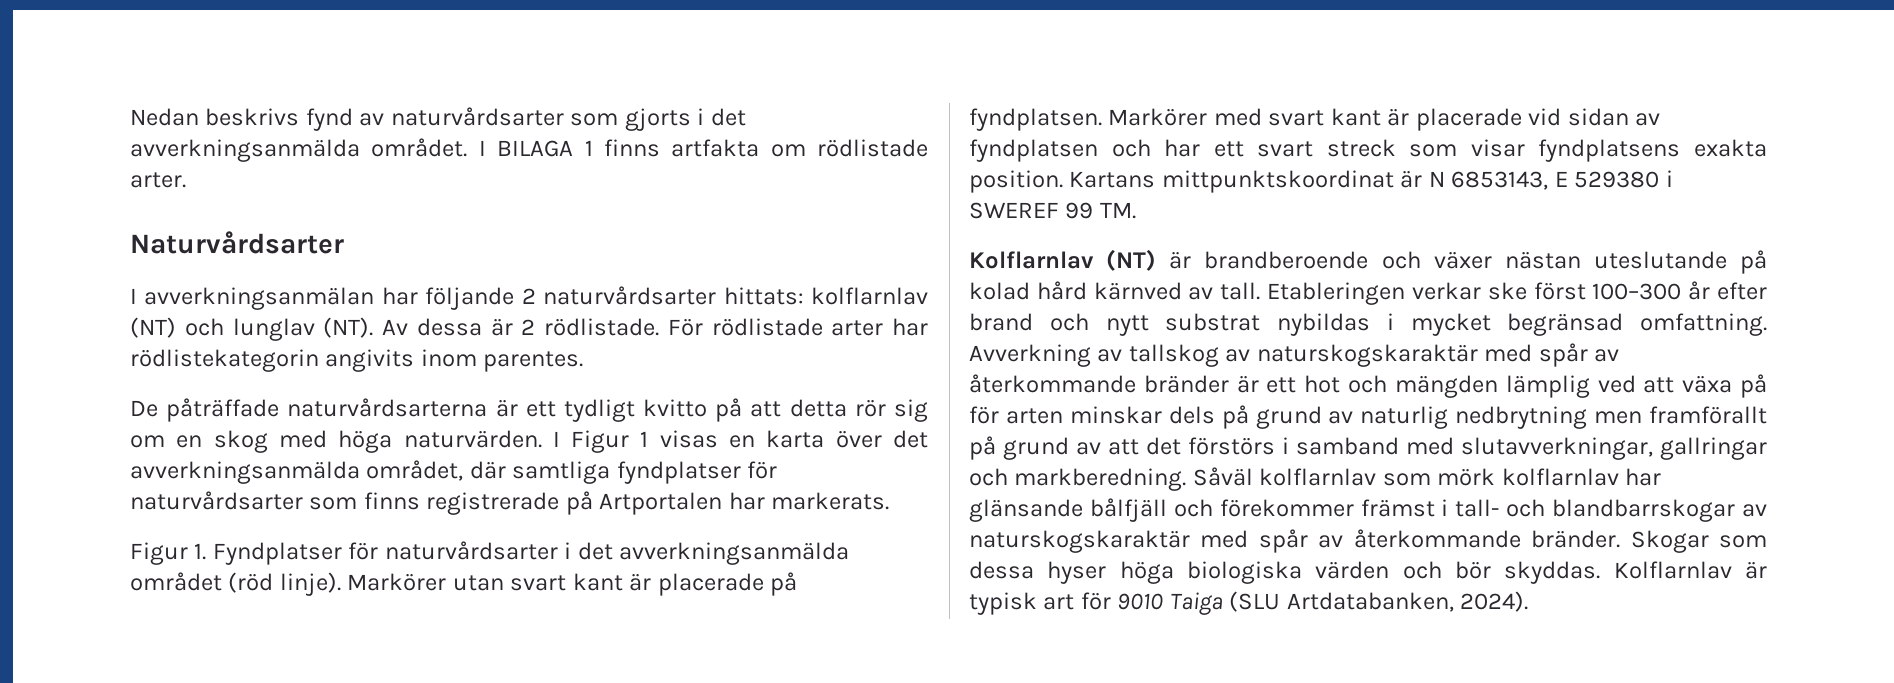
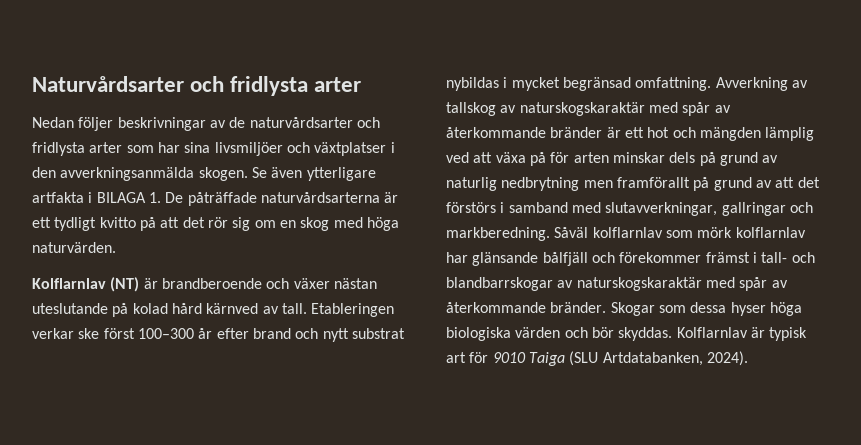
- Nedan beskrivs fynd av naturvårdsarter som gjorts i det avverkningsanmälda området. I BILAGA 1 finns artfakta om rödlistade arter.
- Naturvårdsarter
- I avverkningsanmälan har följande 2 naturvårdsarter hittats: kolflarnlav (NT) och lunglav (NT). Av dessa är 2 rödlistade. För rödlistade arter har rödlistekategorin angivits inom parentes.
- De påträffade naturvårdsarterna är ett tydligt kvitto på att detta rör sig om en skog med höga naturvärden. I Figur 1 visas en karta över det avverkningsanmälda området, där samtliga fyndplatser för naturvårdsarter som finns registrerade på Artportalen har markerats.
- Figur 1. Fyndplatser för naturvårdsarter i det avverkningsanmälda området (röd linje). Markörer utan svart kant är placerade på fyndplatsen. Markörer med svart kant är placerade vid sidan av fyndplatsen och har ett svart streck som visar fyndplatsens exakta position. Kartans mittpunktskoordinat är N 6853143, E 529380 i SWEREF 99 TM.
+ Naturvårdsarter och fridlysta arter
+ Nedan följer beskrivningar av de naturvårdsarter och fridlysta arter som har sina livsmiljöer och växtplatser i den avverkningsanmälda skogen. Se även ytterligare artfakta i BILAGA 1. De påträffade naturvårdsarterna är ett tydligt kvitto på att det rör sig om en skog med höga naturvärden.

